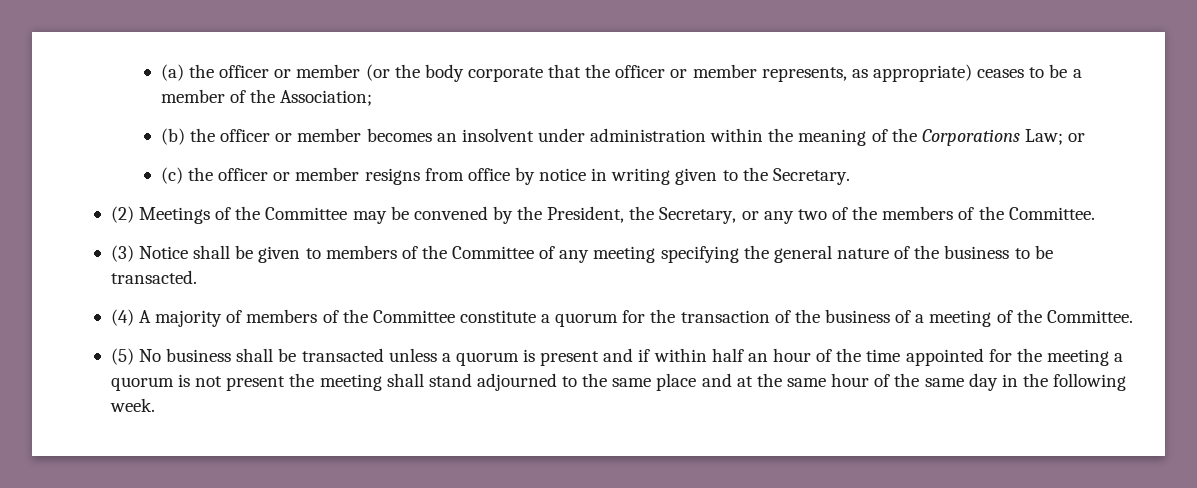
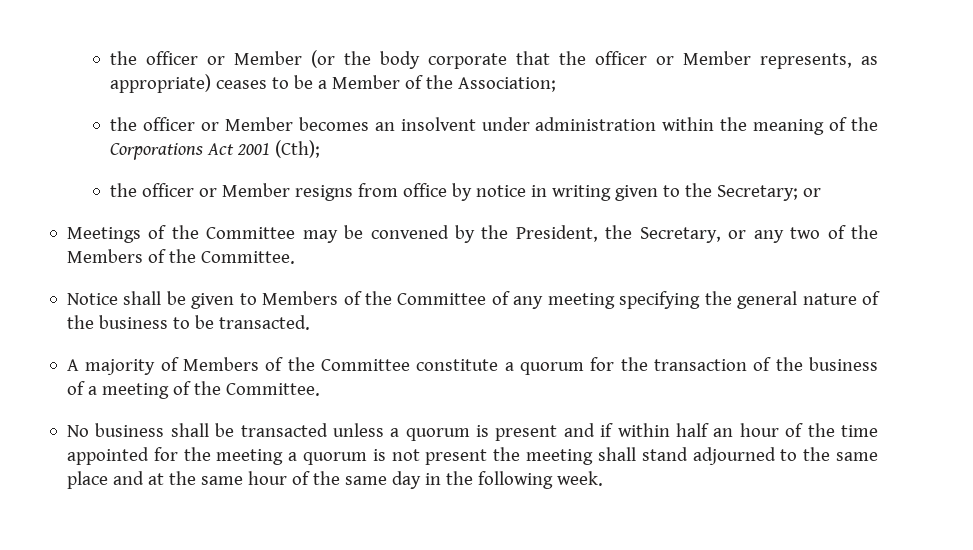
- (a) the officer or member (or the body corporate that the officer or member represents, as appropriate) ceases to be a member of the Association;
+ the officer or Member (or the body corporate that the officer or Member represents, as appropriate) ceases to be a Member of the Association;
- (b) the officer or member becomes an insolvent under administration within the meaning of the Corporations Law; or
- (c) the officer or member resigns from office by notice in writing given to the Secretary.
- (2) Meetings of the Committee may be convened by the President, the Secretary, or any two of the members of the Committee.
- (3) Notice shall be given to members of the Committee of any meeting specifying the general nature of the business to be transacted.
+ the officer or Member becomes an insolvent under administration within the meaning of the Corporations Act 2001 (Cth);
+ the officer or Member resigns from office by notice in writing given to the Secretary; or
+ Meetings of the Committee may be convened by the President, the Secretary, or any two of the Members of the Committee.
+ Notice shall be given to Members of the Committee of any meeting specifying the general nature of the business to be transacted.
- (4) A majority of members of the Committee constitute a quorum for the transaction of the business of a meeting of the Committee.
+ A majority of Members of the Committee constitute a quorum for the transaction of the business of a meeting of the Committee.
- (5) No business shall be transacted unless a quorum is present and if within half an hour of the time appointed for the meeting a quorum is not present the meeting shall stand adjourned to the same place and at the same hour of the same day in the following week.
+ No business shall be transacted unless a quorum is present and if within half an hour of the time appointed for the meeting a quorum is not present the meeting shall stand adjourned to the same place and at the same hour of the same day in the following week.

